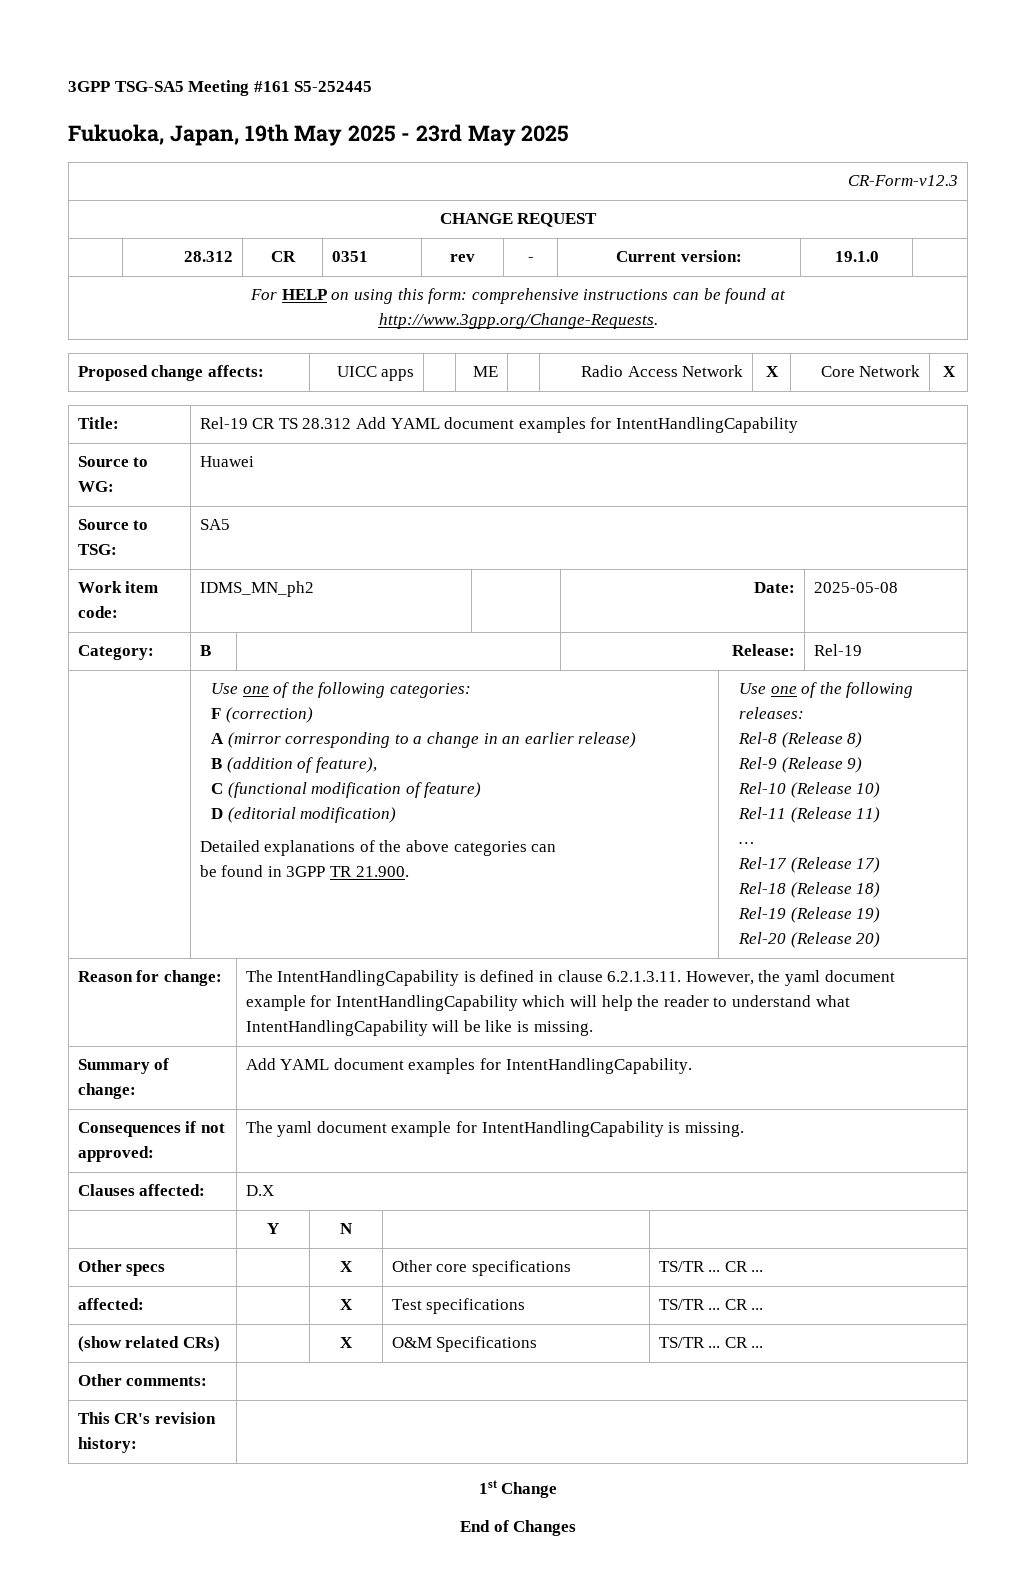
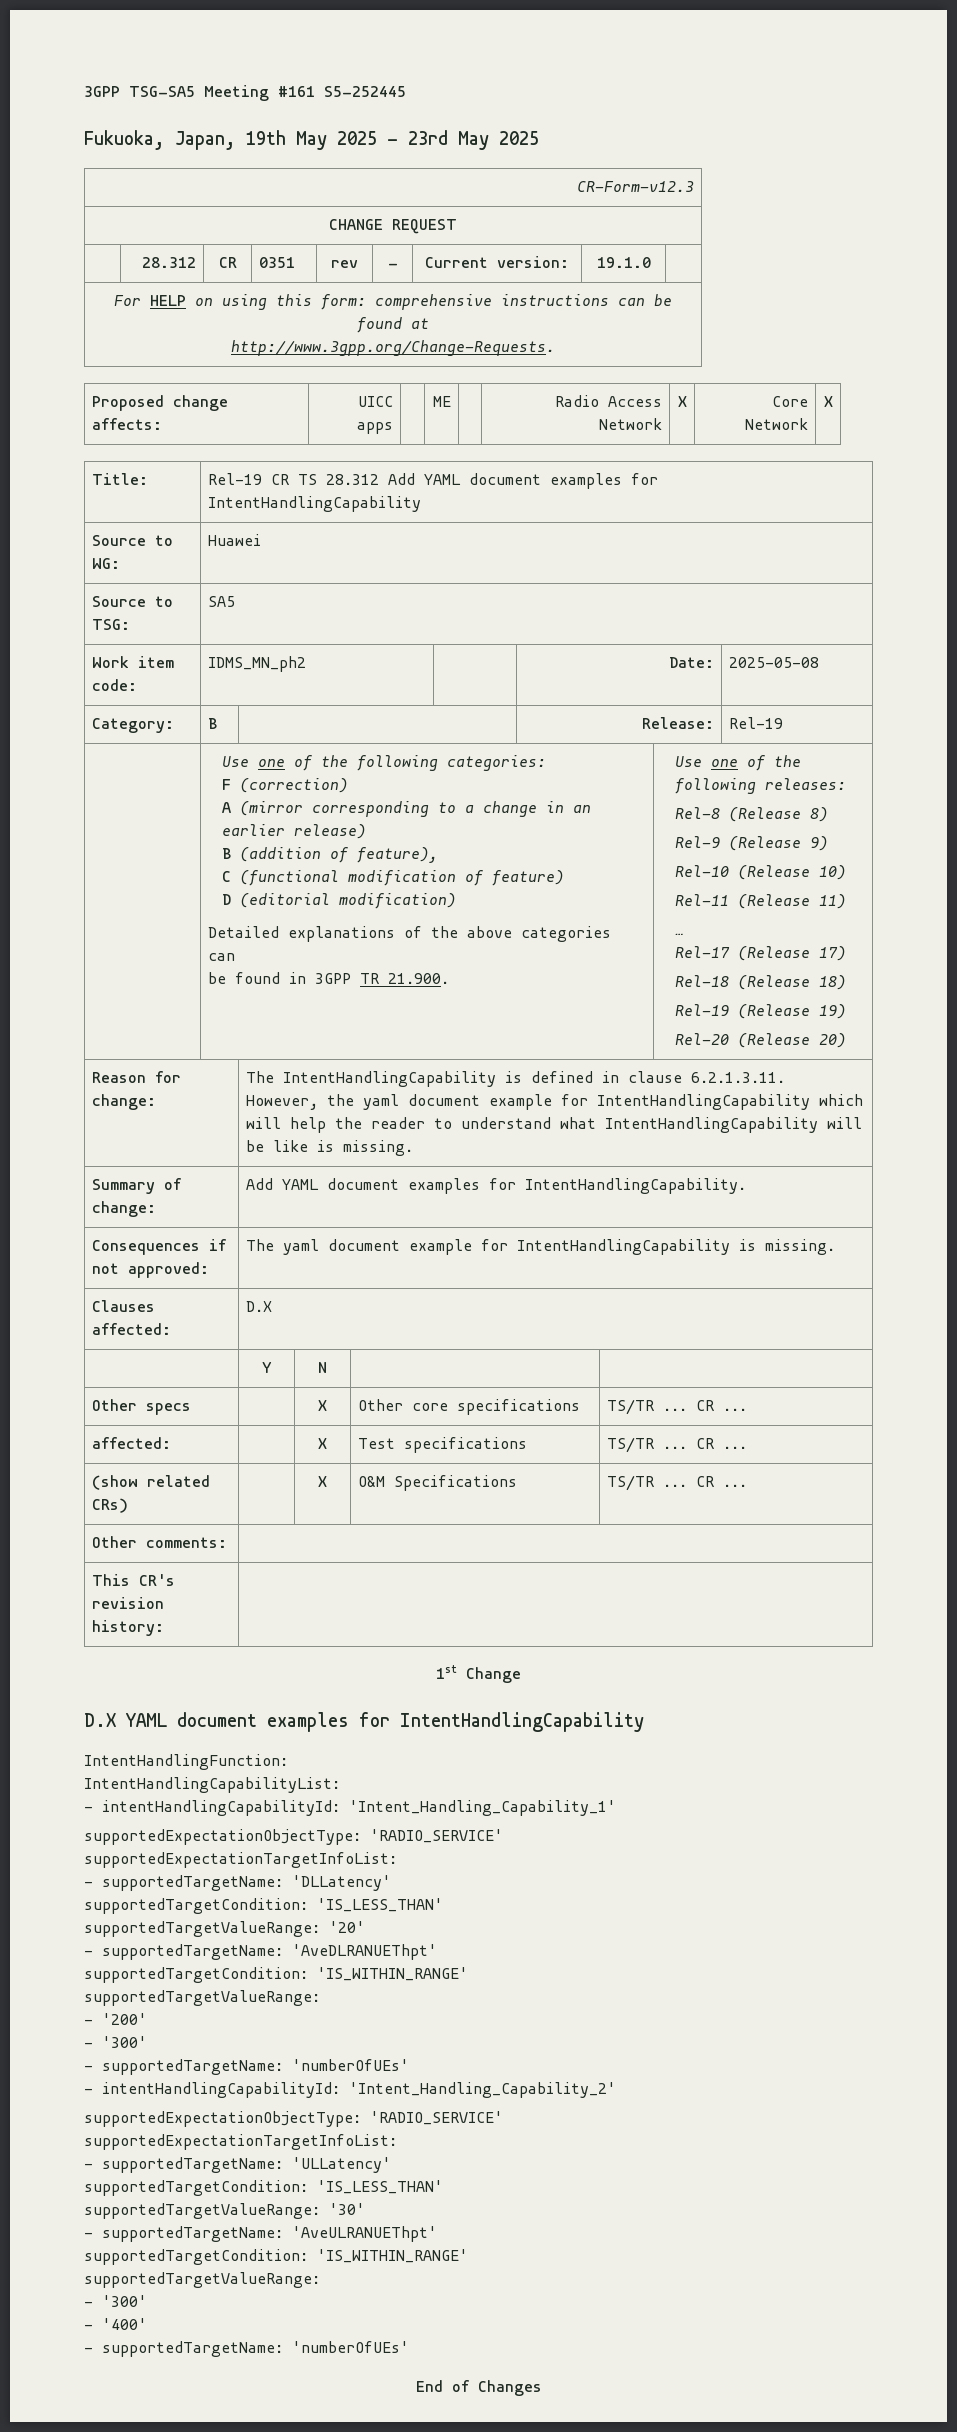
+ D.X YAML document examples for IntentHandlingCapability
+ IntentHandlingFunction:
+ IntentHandlingCapabilityList:
+ - intentHandlingCapabilityId: 'Intent_Handling_Capability_1'
+ supportedExpectationObjectType: 'RADIO_SERVICE'
+ supportedExpectationTargetInfoList:
+ - supportedTargetName: 'DLLatency'
+ supportedTargetCondition: 'IS_LESS_THAN'
+ supportedTargetValueRange: '20'
+ - supportedTargetName: 'AveDLRANUEThpt'
+ supportedTargetCondition: 'IS_WITHIN_RANGE'
+ supportedTargetValueRange:
+ - '200'
+ - '300'
+ - supportedTargetName: 'numberOfUEs'
+ - intentHandlingCapabilityId: 'Intent_Handling_Capability_2'
+ supportedExpectationObjectType: 'RADIO_SERVICE'
+ supportedExpectationTargetInfoList:
+ - supportedTargetName: 'ULLatency'
+ supportedTargetCondition: 'IS_LESS_THAN'
+ supportedTargetValueRange: '30'
+ - supportedTargetName: 'AveULRANUEThpt'
+ supportedTargetCondition: 'IS_WITHIN_RANGE'
+ supportedTargetValueRange:
+ - '300'
+ - '400'
+ - supportedTargetName: 'numberOfUEs'

